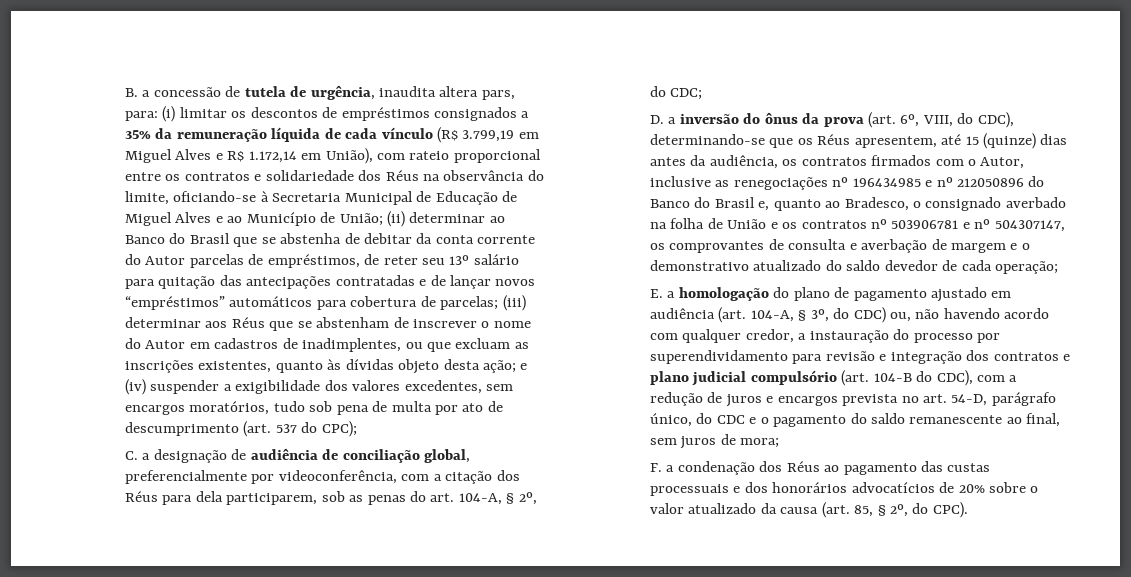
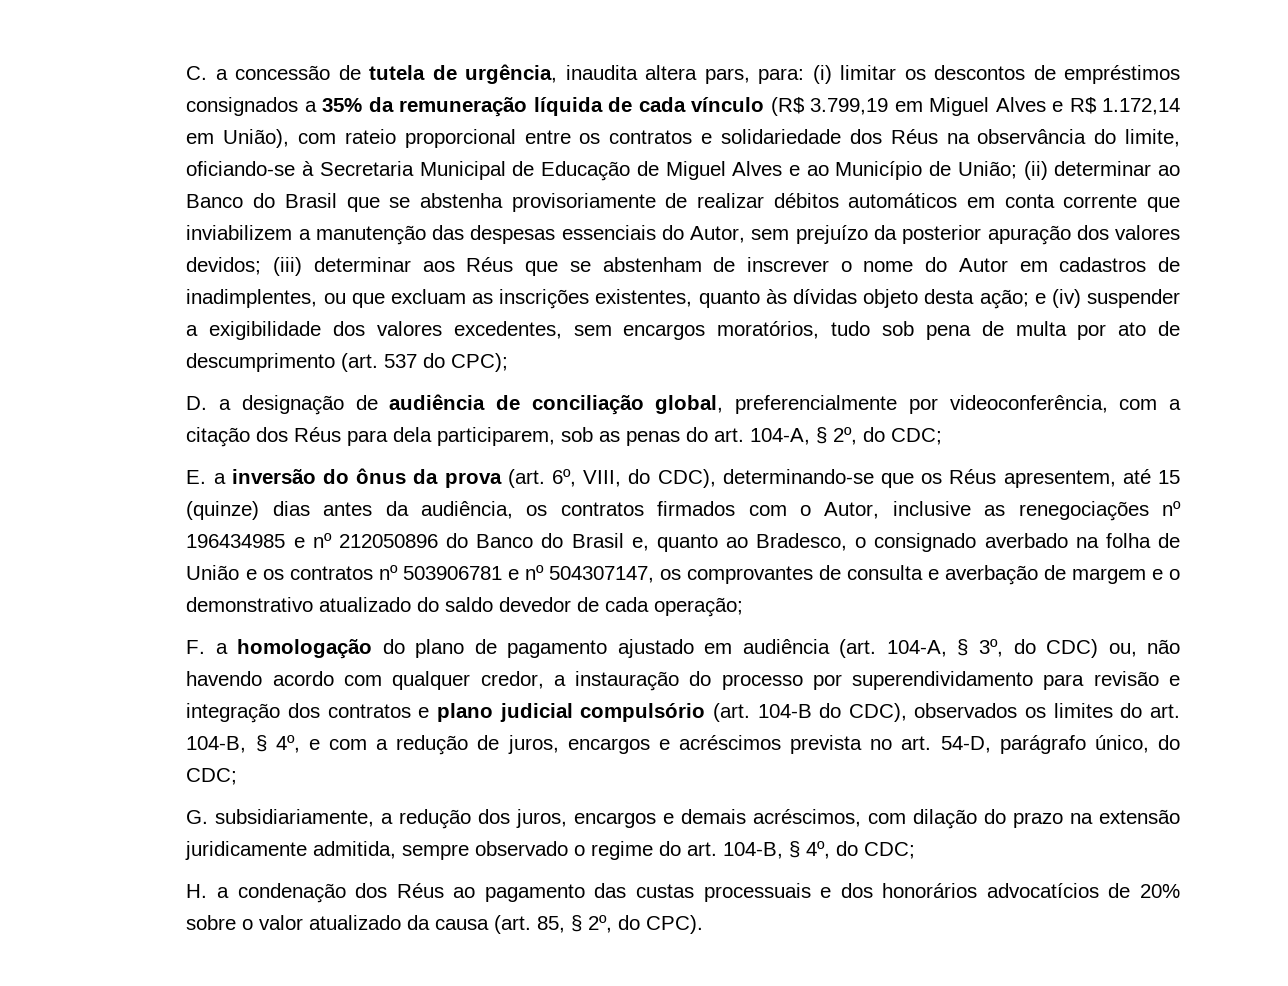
- B. a concessão de tutela de urgência, inaudita altera pars, para:
+ C. a concessão de tutela de urgência, inaudita altera pars, para:
- (ii) determinar ao Banco do Brasil que se abstenha de debitar da conta corrente do Autor parcelas de empréstimos, de reter seu 13º salário para quitação das antecipações contratadas e de lançar novos “empréstimos” automáticos para cobertura de parcelas;
+ (ii) determinar ao Banco do Brasil que se abstenha provisoriamente de realizar débitos automáticos em conta corrente que inviabilizem a manutenção das despesas essenciais do Autor, sem prejuízo da posterior apuração dos valores devidos;
- C. a designação de audiência de conciliação global, preferencialmente por videoconferência, com a citação dos Réus para dela participarem, sob as penas do art. 104-A, § 2º, do CDC;
+ D. a designação de audiência de conciliação global, preferencialmente por videoconferência, com a citação dos Réus para dela participarem, sob as penas do art. 104-A, § 2º, do CDC;
- D. a inversão do ônus da prova (art. 6º, VIII, do CDC), determinando-se que os Réus apresentem, até 15 (quinze) dias antes da audiência, os contratos firmados com o Autor, inclusive as renegociações nº 196434985 e nº 212050896 do Banco do Brasil e, quanto ao Bradesco, o consignado averbado na folha de União e os contratos nº 503906781 e nº 504307147, os comprovantes de consulta e averbação de margem e o demonstrativo atualizado do saldo devedor de cada operação;
+ E. a inversão do ônus da prova (art. 6º, VIII, do CDC), determinando-se que os Réus apresentem, até 15 (quinze) dias antes da audiência, os contratos firmados com o Autor, inclusive as renegociações nº 196434985 e nº 212050896 do Banco do Brasil e, quanto ao Bradesco, o consignado averbado na folha de União e os contratos nº 503906781 e nº 504307147, os comprovantes de consulta e averbação de margem e o demonstrativo atualizado do saldo devedor de cada operação;
- E. a homologação do plano de pagamento ajustado em audiência (art. 104-A, § 3º, do CDC) ou, não havendo acordo com qualquer credor, a instauração do processo por superendividamento para revisão e integração dos contratos e plano judicial compulsório (art. 104-B do CDC), com a redução de juros e encargos prevista no art. 54-D, parágrafo único, do CDC e o pagamento do saldo remanescente ao final, sem juros de mora;
- F. a condenação dos Réus ao pagamento das custas processuais e dos honorários advocatícios de 20% sobre o valor atualizado da causa (art. 85, § 2º, do CPC).
+ F. a homologação do plano de pagamento ajustado em audiência (art. 104-A, § 3º, do CDC) ou, não havendo acordo com qualquer credor, a instauração do processo por superendividamento para revisão e integração dos contratos e plano judicial compulsório (art. 104-B do CDC), observados os limites do art. 104-B, § 4º, e com a redução de juros, encargos e acréscimos prevista no art. 54-D, parágrafo único, do CDC;
+ G. subsidiariamente, a redução dos juros, encargos e demais acréscimos, com dilação do prazo na extensão juridicamente admitida, sempre observado o regime do art. 104-B, § 4º, do CDC;
+ H. a condenação dos Réus ao pagamento das custas processuais e dos honorários advocatícios de 20% sobre o valor atualizado da causa (art. 85, § 2º, do CPC).

